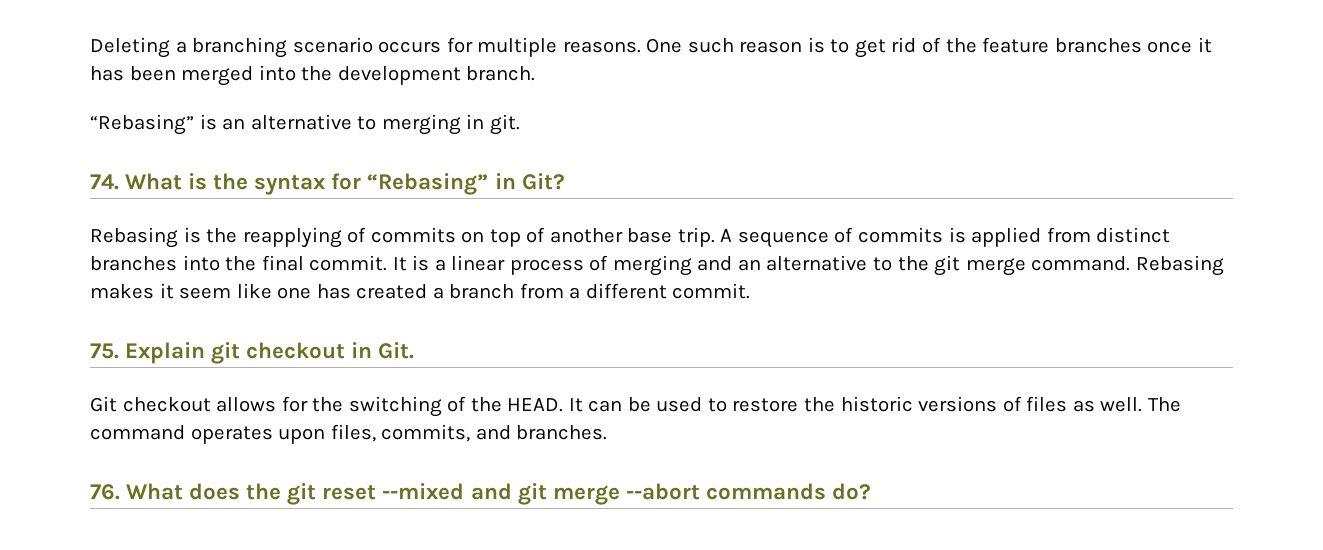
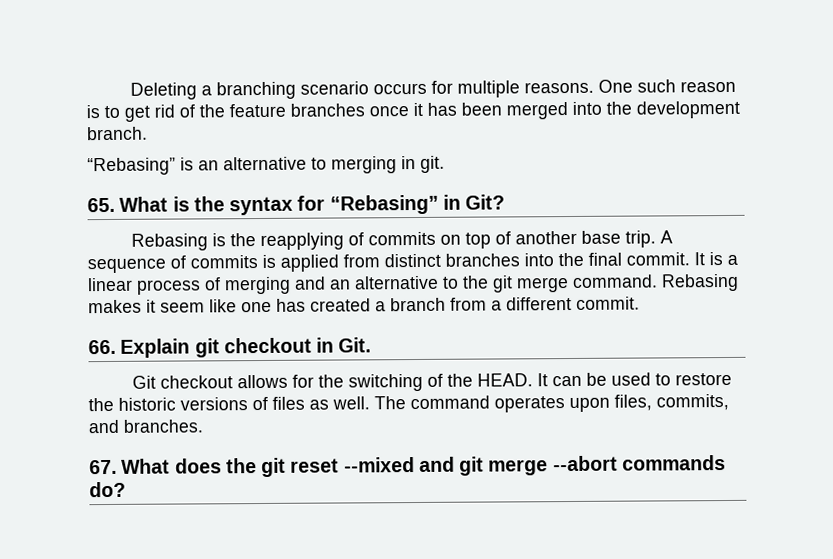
- 74. What is the syntax for “Rebasing” in Git?
+ 65. What is the syntax for “Rebasing” in Git?
- 75. Explain git checkout in Git.
+ 66. Explain git checkout in Git.
- 76. What does the git reset --mixed and git merge --abort commands do?
+ 67. What does the git reset --mixed and git merge --abort commands do?

